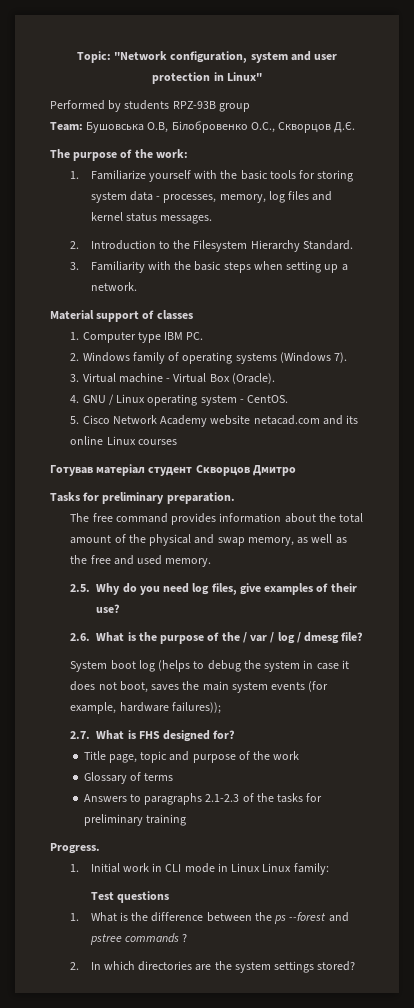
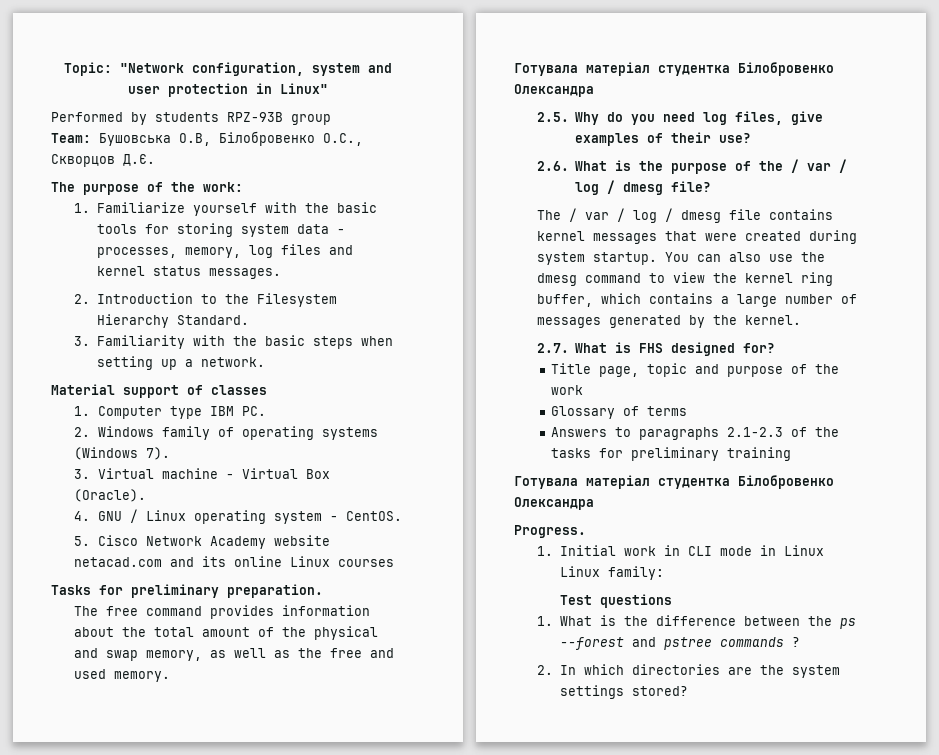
- Готував матеріал студент Скворцов Дмитро
  The free command provides information about the total amount of the physical and swap memory, as well as the free and used memory.
+ Готувала матеріал студентка Білобровенко Олександра
- System boot log (helps to debug the system in case it does not boot, saves the main system events (for example, hardware failures));
+ The / var / log / dmesg file contains kernel messages that were created during system startup. You can also use the dmesg command to view the kernel ring buffer, which contains a large number of messages generated by the kernel.
  Answers to paragraphs 2.1-2.3 of the tasks for preliminary training
+ Готувала матеріал студентка Білобровенко Олександра

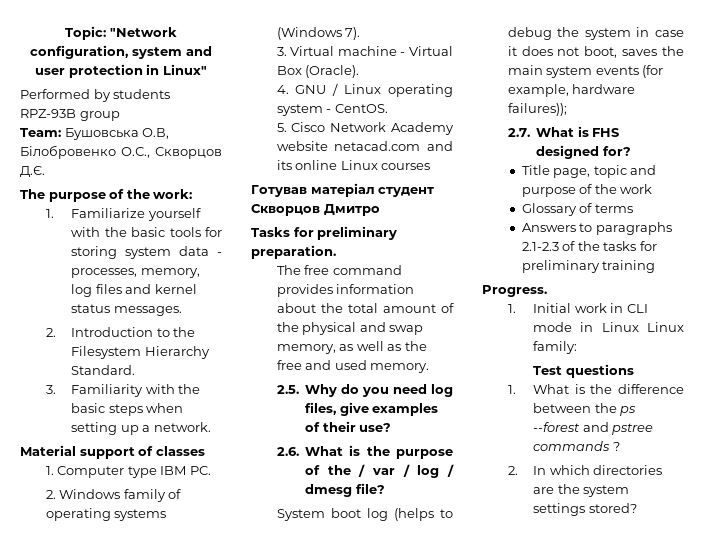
+ Готував матеріал студент Скворцов Дмитро
  The free command provides information about the total amount of the physical and swap memory, as well as the free and used memory.
- Готувала матеріал студентка Білобровенко Олександра
- The / var / log / dmesg file contains kernel messages that were created during system startup. You can also use the dmesg command to view the kernel ring buffer, which contains a large number of messages generated by the kernel.
+ System boot log (helps to debug the system in case it does not boot, saves the main system events (for example, hardware failures));
  Answers to paragraphs 2.1-2.3 of the tasks for preliminary training
- Готувала матеріал студентка Білобровенко Олександра

